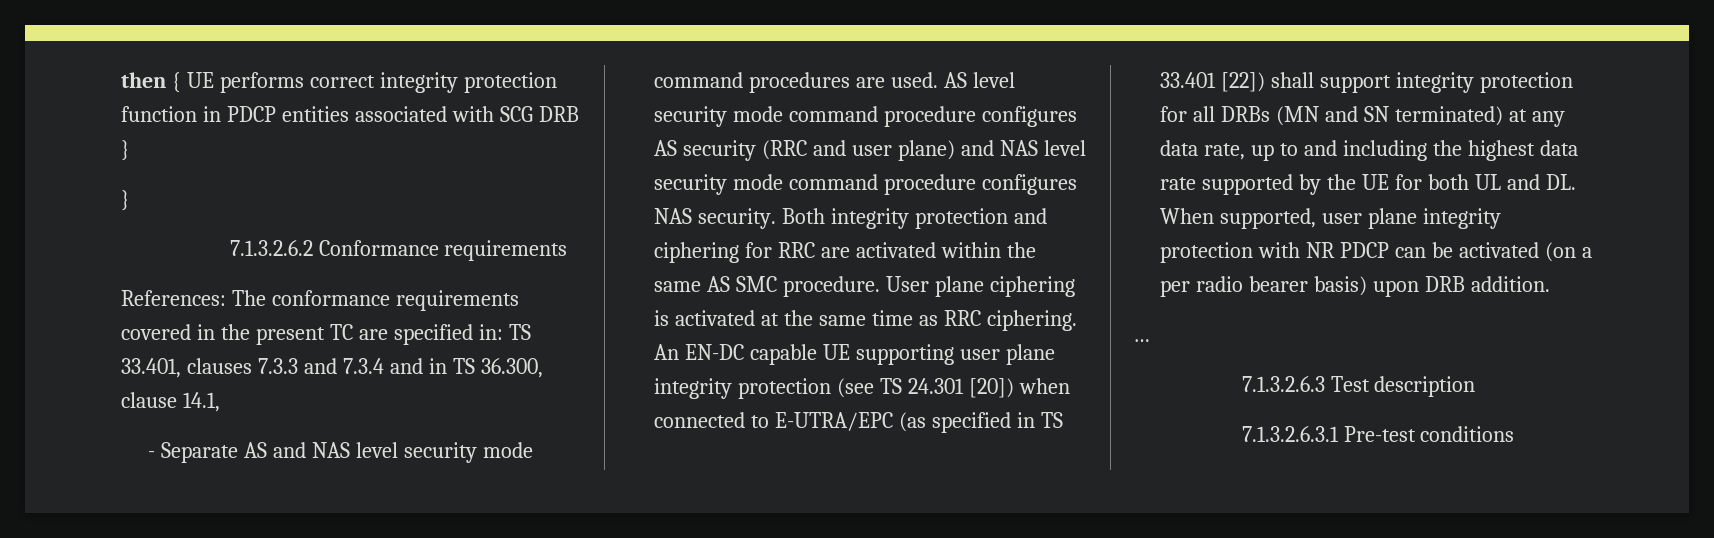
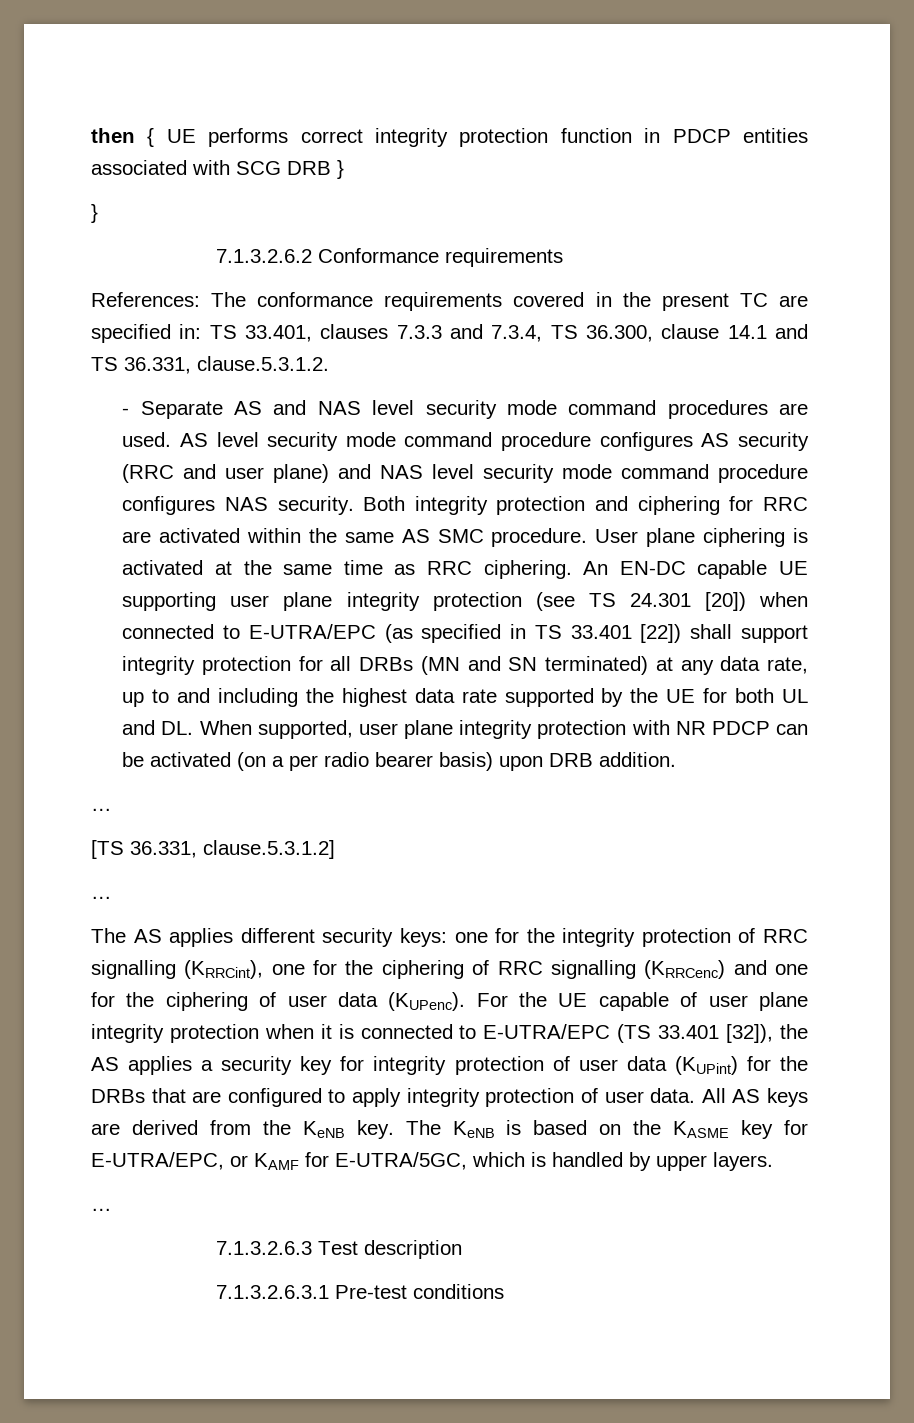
- References: The conformance requirements covered in the present TC are specified in: TS 33.401, clauses 7.3.3 and 7.3.4 and in TS 36.300, clause 14.1,
+ References: The conformance requirements covered in the present TC are specified in: TS 33.401, clauses 7.3.3 and 7.3.4, TS 36.300, clause 14.1 and TS 36.331, clause.5.3.1.2.
+ [TS 36.331, clause.5.3.1.2]
+ …
+ The AS applies different security keys: one for the integrity protection of RRC signalling (KRRCint), one for the ciphering of RRC signalling (KRRCenc) and one for the ciphering of user data (KUPenc). For the UE capable of user plane integrity protection when it is connected to E-UTRA/EPC (TS 33.401 [32]), the AS applies a security key for integrity protection of user data (KUPint) for the DRBs that are configured to apply integrity protection of user data. All AS keys are derived from the KeNB key. The KeNB is based on the KASME key for E-UTRA/EPC, or KAMF for E-UTRA/5GC, which is handled by upper layers.
+ …

